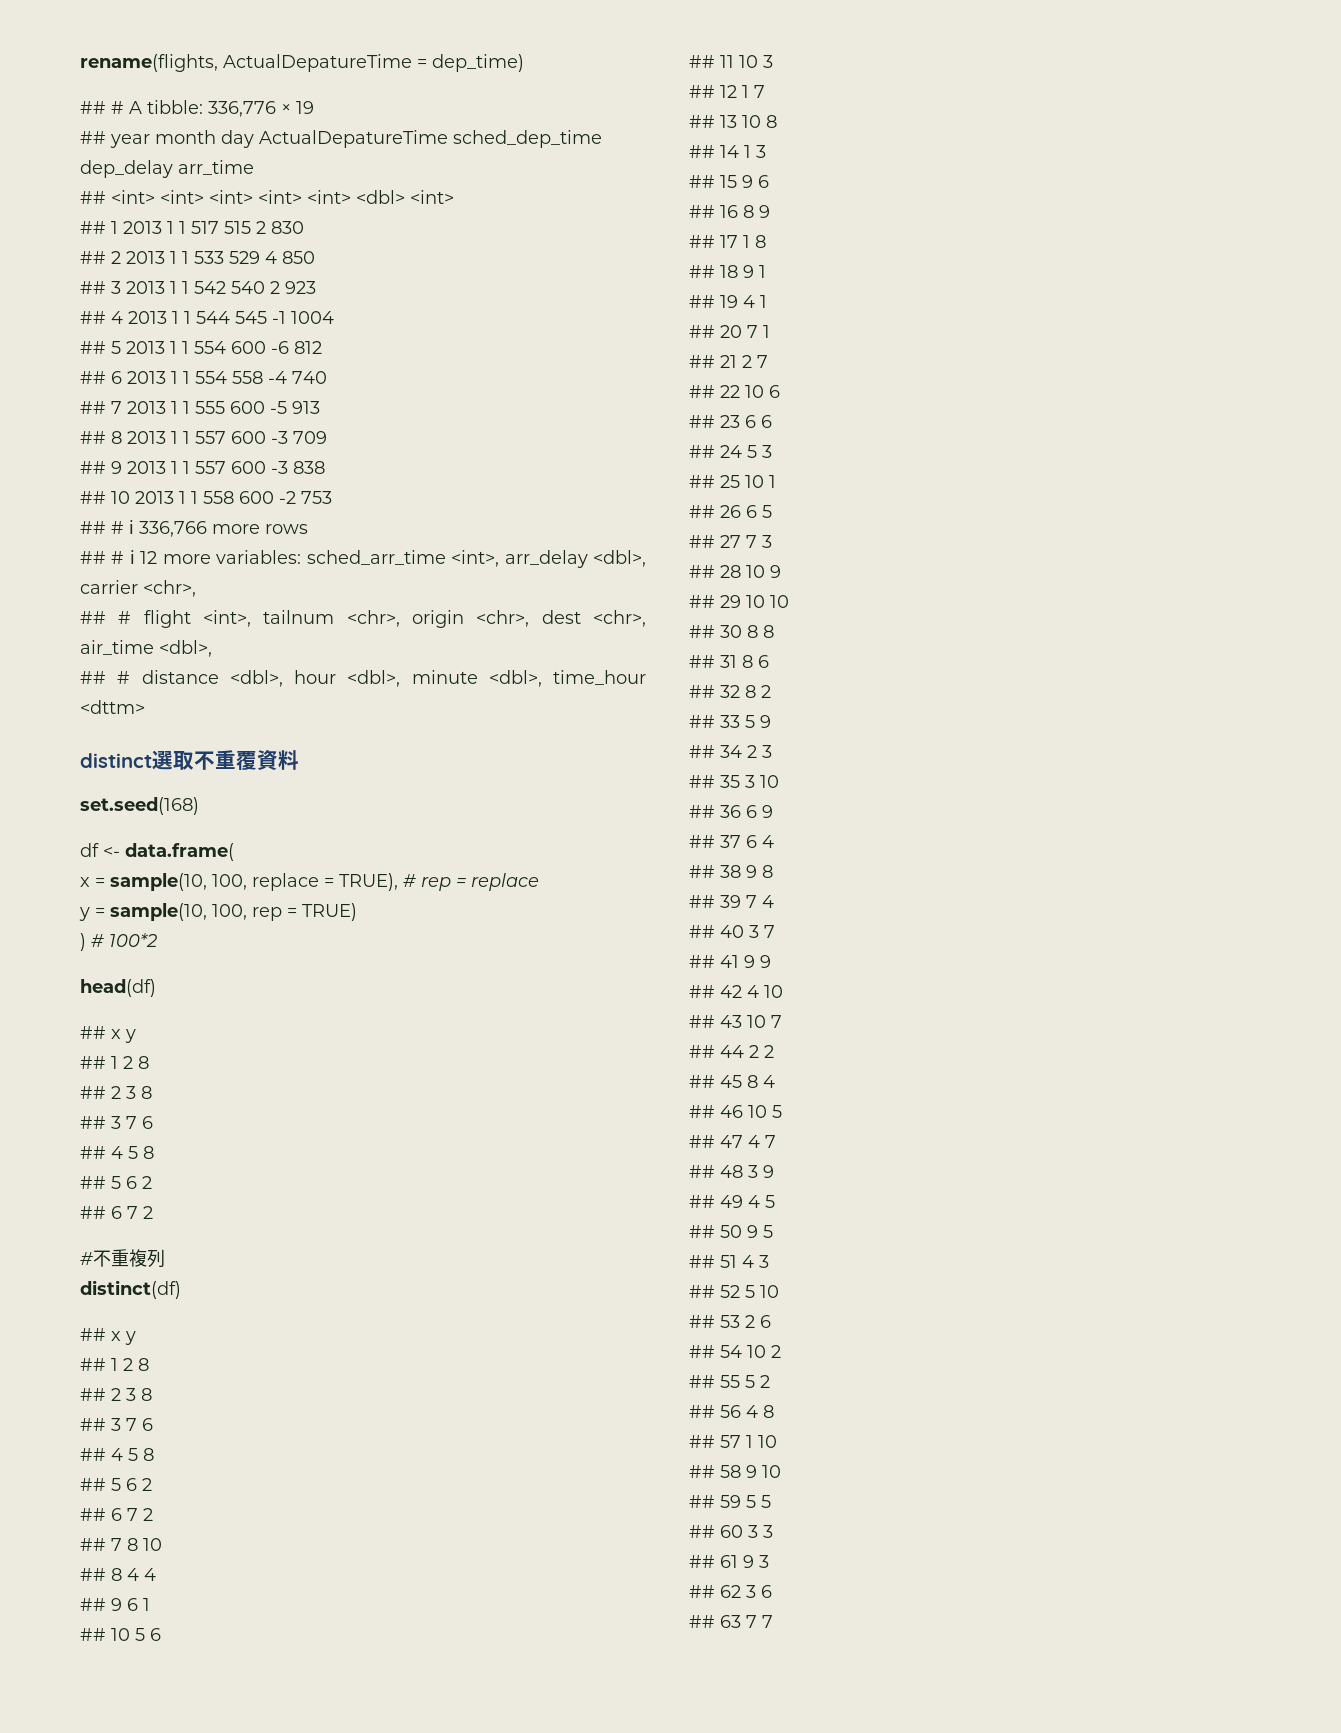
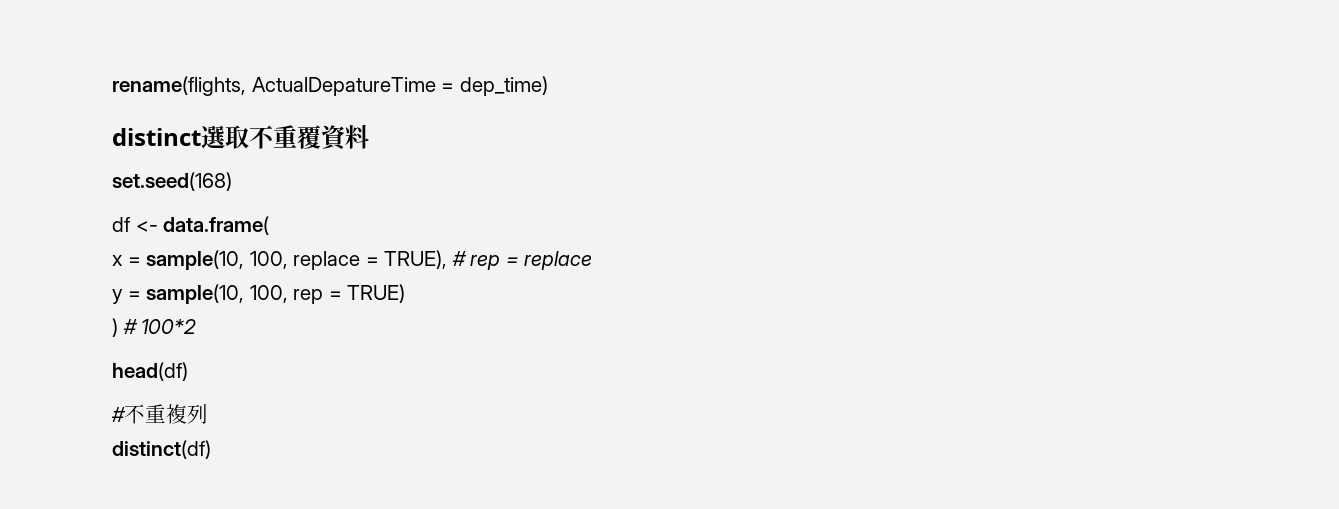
- ## # A tibble: 336,776 × 19
- ## year month day ActualDepatureTime sched_dep_time dep_delay arr_time
- ## <int> <int> <int> <int> <int> <dbl> <int>
- ## 1 2013 1 1 517 515 2 830
- ## 2 2013 1 1 533 529 4 850
- ## 3 2013 1 1 542 540 2 923
- ## 4 2013 1 1 544 545 -1 1004
- ## 5 2013 1 1 554 600 -6 812
- ## 6 2013 1 1 554 558 -4 740
- ## 7 2013 1 1 555 600 -5 913
- ## 8 2013 1 1 557 600 -3 709
- ## 9 2013 1 1 557 600 -3 838
- ## 10 2013 1 1 558 600 -2 753
- ## # ℹ 336,766 more rows
- ## # ℹ 12 more variables: sched_arr_time <int>, arr_delay <dbl>, carrier <chr>,
- ## # flight <int>, tailnum <chr>, origin <chr>, dest <chr>, air_time <dbl>,
- ## # distance <dbl>, hour <dbl>, minute <dbl>, time_hour <dttm>
  head(df)
- ## x y
- ## 1 2 8
- ## 2 3 8
- ## 3 7 6
- ## 4 5 8
- ## 5 6 2
- ## 6 7 2
  #不重複列
  distinct(df)
- ## x y
- ## 1 2 8
- ## 2 3 8
- ## 3 7 6
- ## 4 5 8
- ## 5 6 2
- ## 6 7 2
- ## 7 8 10
- ## 8 4 4
- ## 9 6 1
- ## 10 5 6
- ## 11 10 3
- ## 12 1 7
- ## 13 10 8
- ## 14 1 3
- ## 15 9 6
- ## 16 8 9
- ## 17 1 8
- ## 18 9 1
- ## 19 4 1
- ## 20 7 1
- ## 21 2 7
- ## 22 10 6
- ## 23 6 6
- ## 24 5 3
- ## 25 10 1
- ## 26 6 5
- ## 27 7 3
- ## 28 10 9
- ## 29 10 10
- ## 30 8 8
- ## 31 8 6
- ## 32 8 2
- ## 33 5 9
- ## 34 2 3
- ## 35 3 10
- ## 36 6 9
- ## 37 6 4
- ## 38 9 8
- ## 39 7 4
- ## 40 3 7
- ## 41 9 9
- ## 42 4 10
- ## 43 10 7
- ## 44 2 2
- ## 45 8 4
- ## 46 10 5
- ## 47 4 7
- ## 48 3 9
- ## 49 4 5
- ## 50 9 5
- ## 51 4 3
- ## 52 5 10
- ## 53 2 6
- ## 54 10 2
- ## 55 5 2
- ## 56 4 8
- ## 57 1 10
- ## 58 9 10
- ## 59 5 5
- ## 60 3 3
- ## 61 9 3
- ## 62 3 6
- ## 63 7 7

